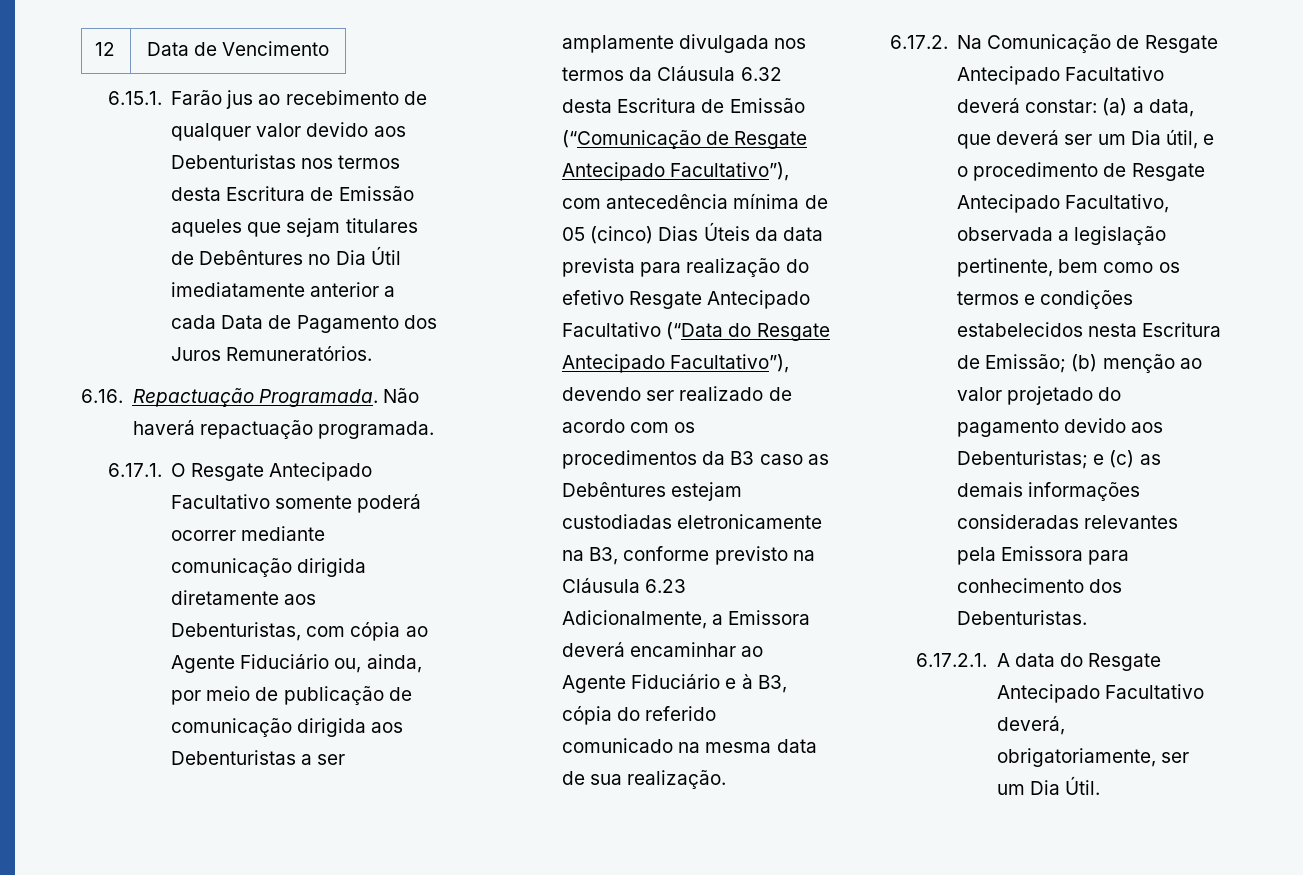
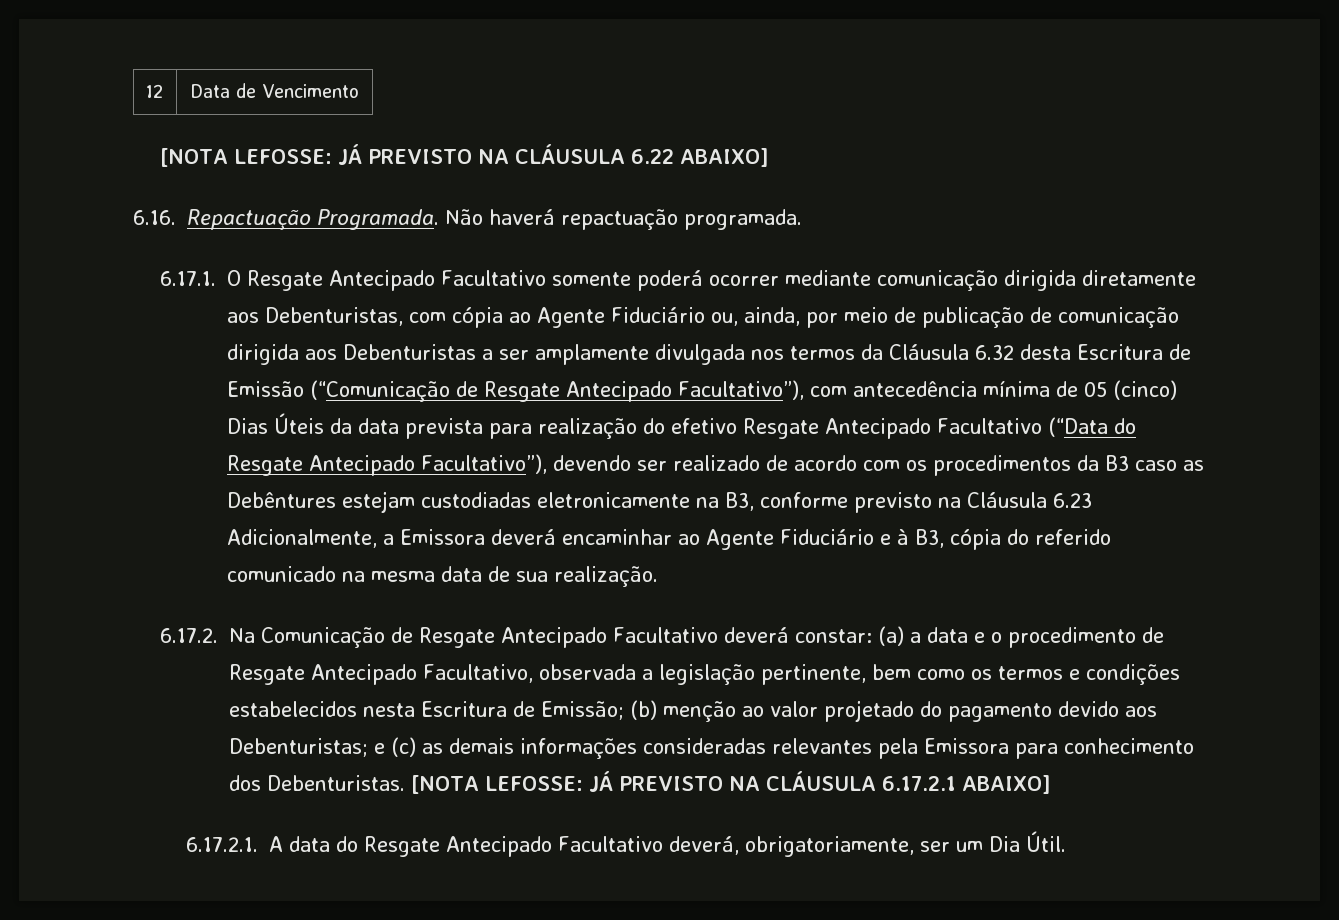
- 6.15.1. Farão jus ao recebimento de qualquer valor devido aos Debenturistas nos termos desta Escritura de Emissão aqueles que sejam titulares de Debêntures no Dia Útil imediatamente anterior a cada Data de Pagamento dos Juros Remuneratórios.
+ [NOTA LEFOSSE: JÁ PREVISTO NA CLÁUSULA 6.22 ABAIXO]
- 6.17.2. Na Comunicação de Resgate Antecipado Facultativo deverá constar: (a) a data, que deverá ser um Dia útil, e o procedimento de Resgate Antecipado Facultativo, observada a legislação pertinente, bem como os termos e condições estabelecidos nesta Escritura de Emissão; (b) menção ao valor projetado do pagamento devido aos Debenturistas; e (c) as demais informações consideradas relevantes pela Emissora para conhecimento dos Debenturistas.
+ 6.17.2. Na Comunicação de Resgate Antecipado Facultativo deverá constar: (a) a data e o procedimento de Resgate Antecipado Facultativo, observada a legislação pertinente, bem como os termos e condições estabelecidos nesta Escritura de Emissão; (b) menção ao valor projetado do pagamento devido aos Debenturistas; e (c) as demais informações consideradas relevantes pela Emissora para conhecimento dos Debenturistas. [NOTA LEFOSSE: JÁ PREVISTO NA CLÁUSULA 6.17.2.1 ABAIXO]

